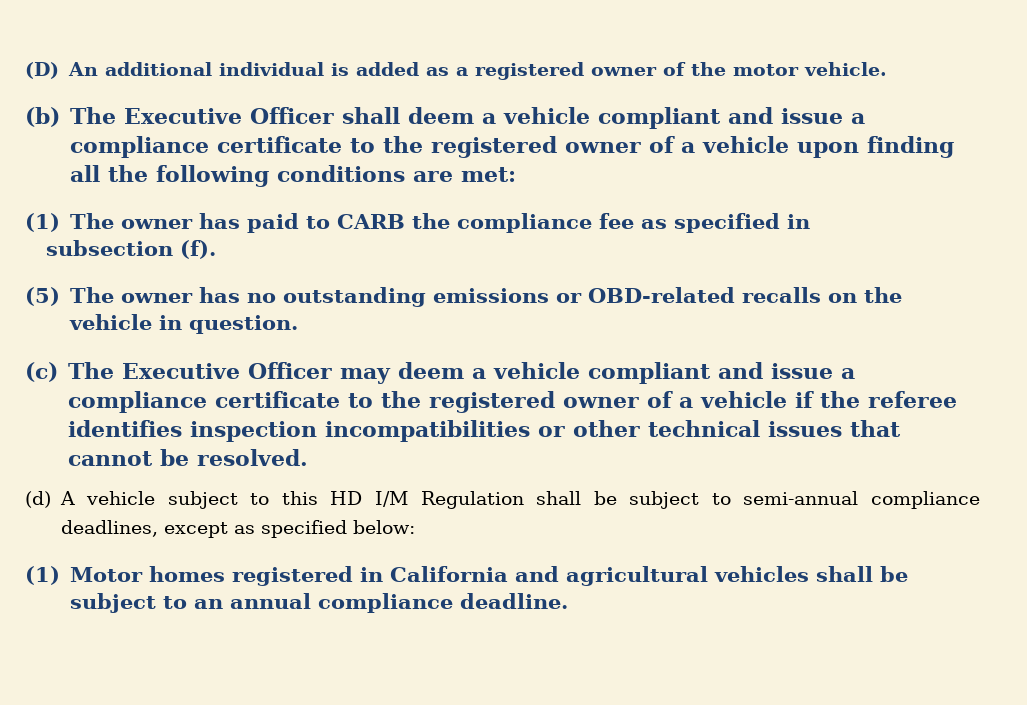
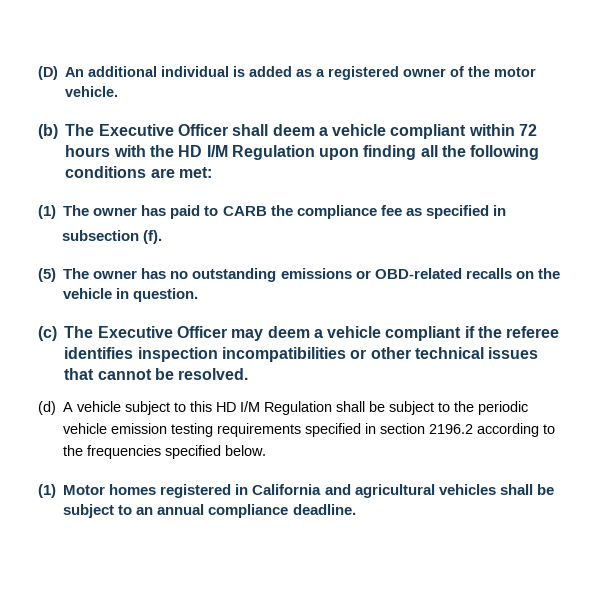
- (b) The Executive Officer shall deem a vehicle compliant and issue a compliance certificate to the registered owner of a vehicle upon finding all the following conditions are met:
+ (b) The Executive Officer shall deem a vehicle compliant within 72 hours with the HD I/M Regulation upon finding all the following conditions are met:
- (c) The Executive Officer may deem a vehicle compliant and issue a compliance certificate to the registered owner of a vehicle if the referee identifies inspection incompatibilities or other technical issues that cannot be resolved.
+ (c) The Executive Officer may deem a vehicle compliant if the referee identifies inspection incompatibilities or other technical issues that cannot be resolved.
- (d) A vehicle subject to this HD I/M Regulation shall be subject to semi-annual compliance deadlines, except as specified below:
+ (d) A vehicle subject to this HD I/M Regulation shall be subject to the periodic vehicle emission testing requirements specified in section 2196.2 according to the frequencies specified below.

